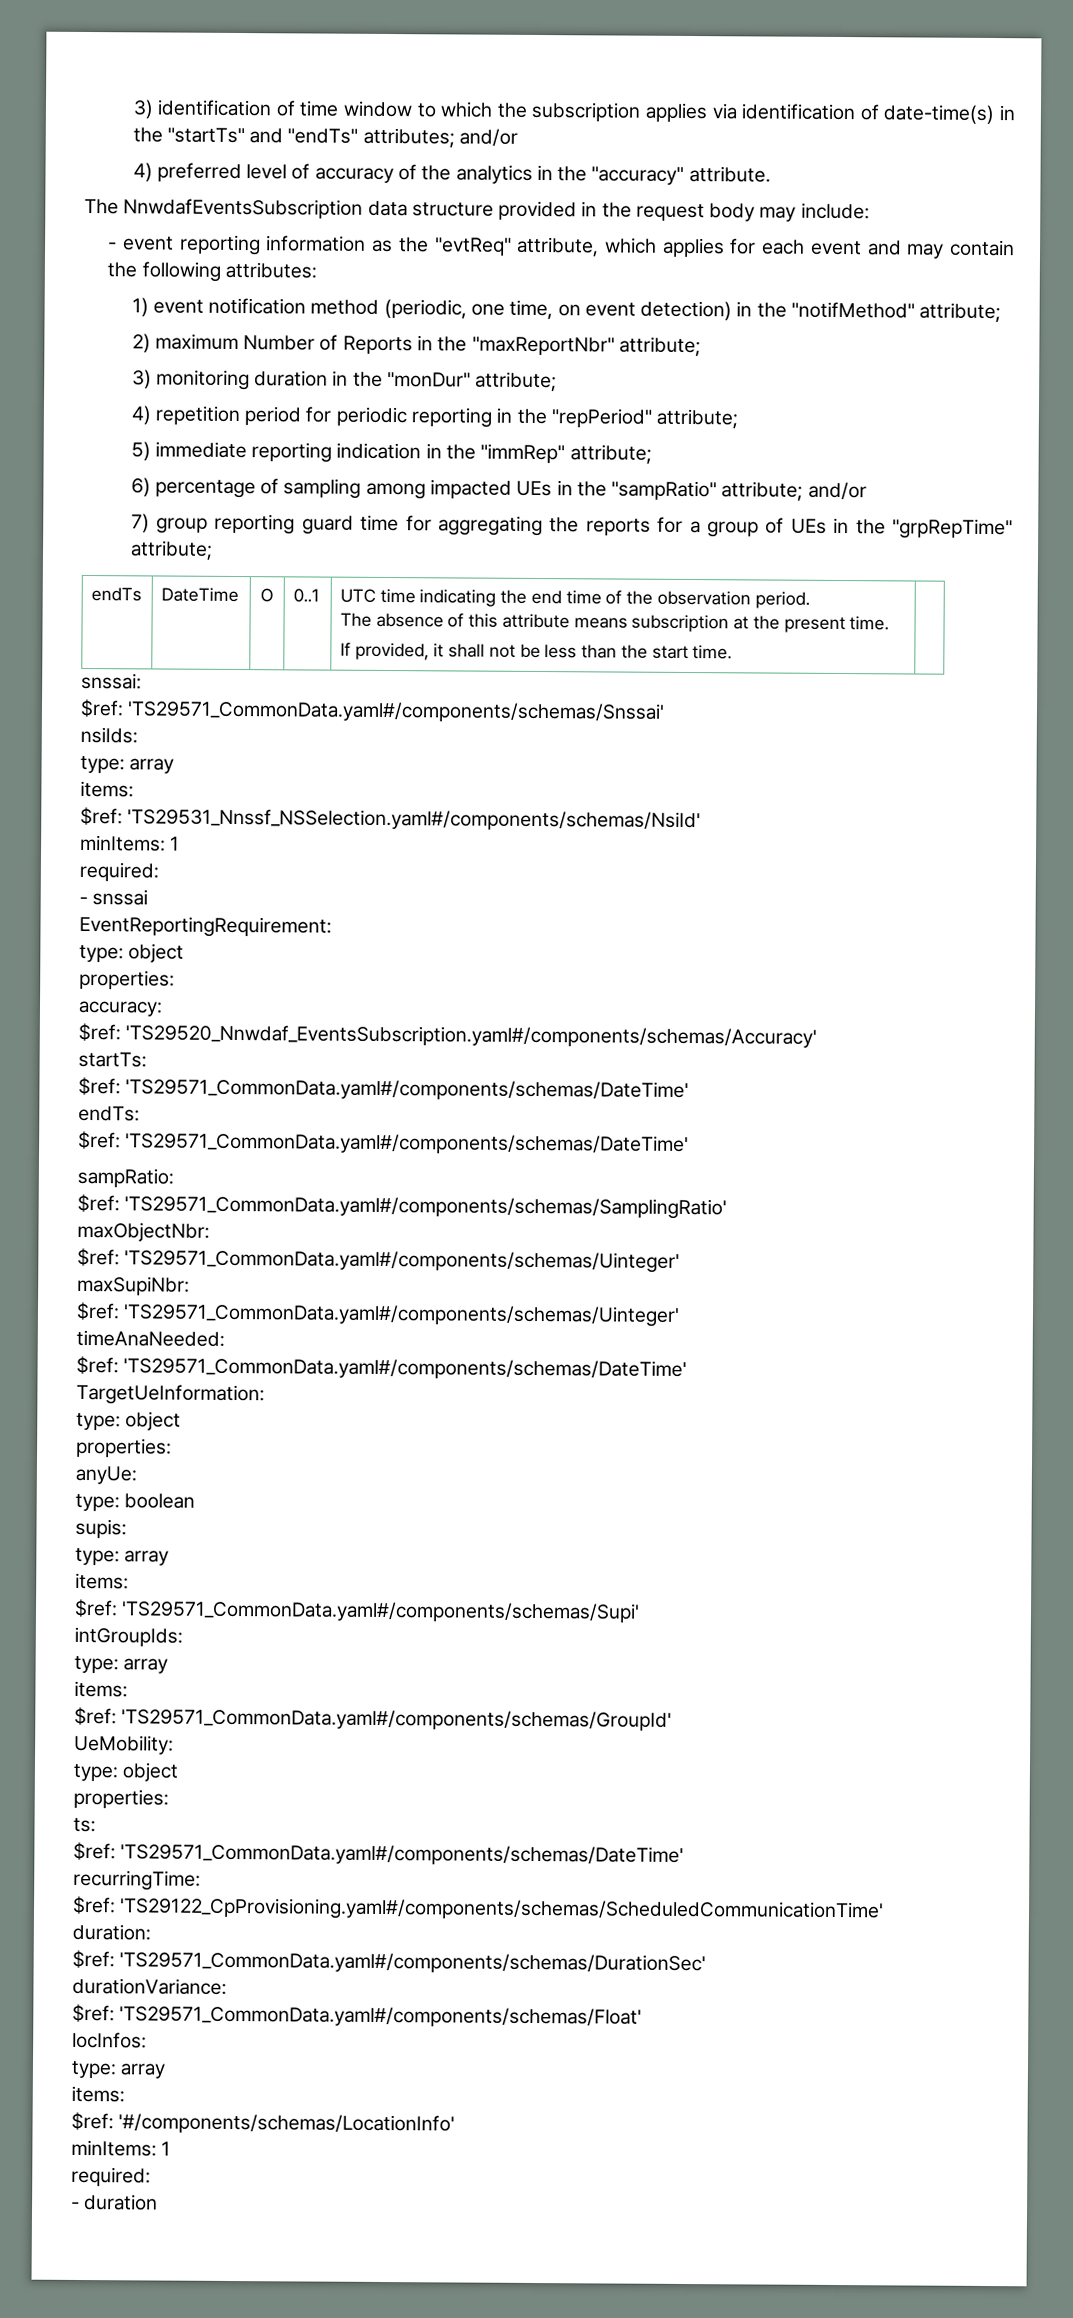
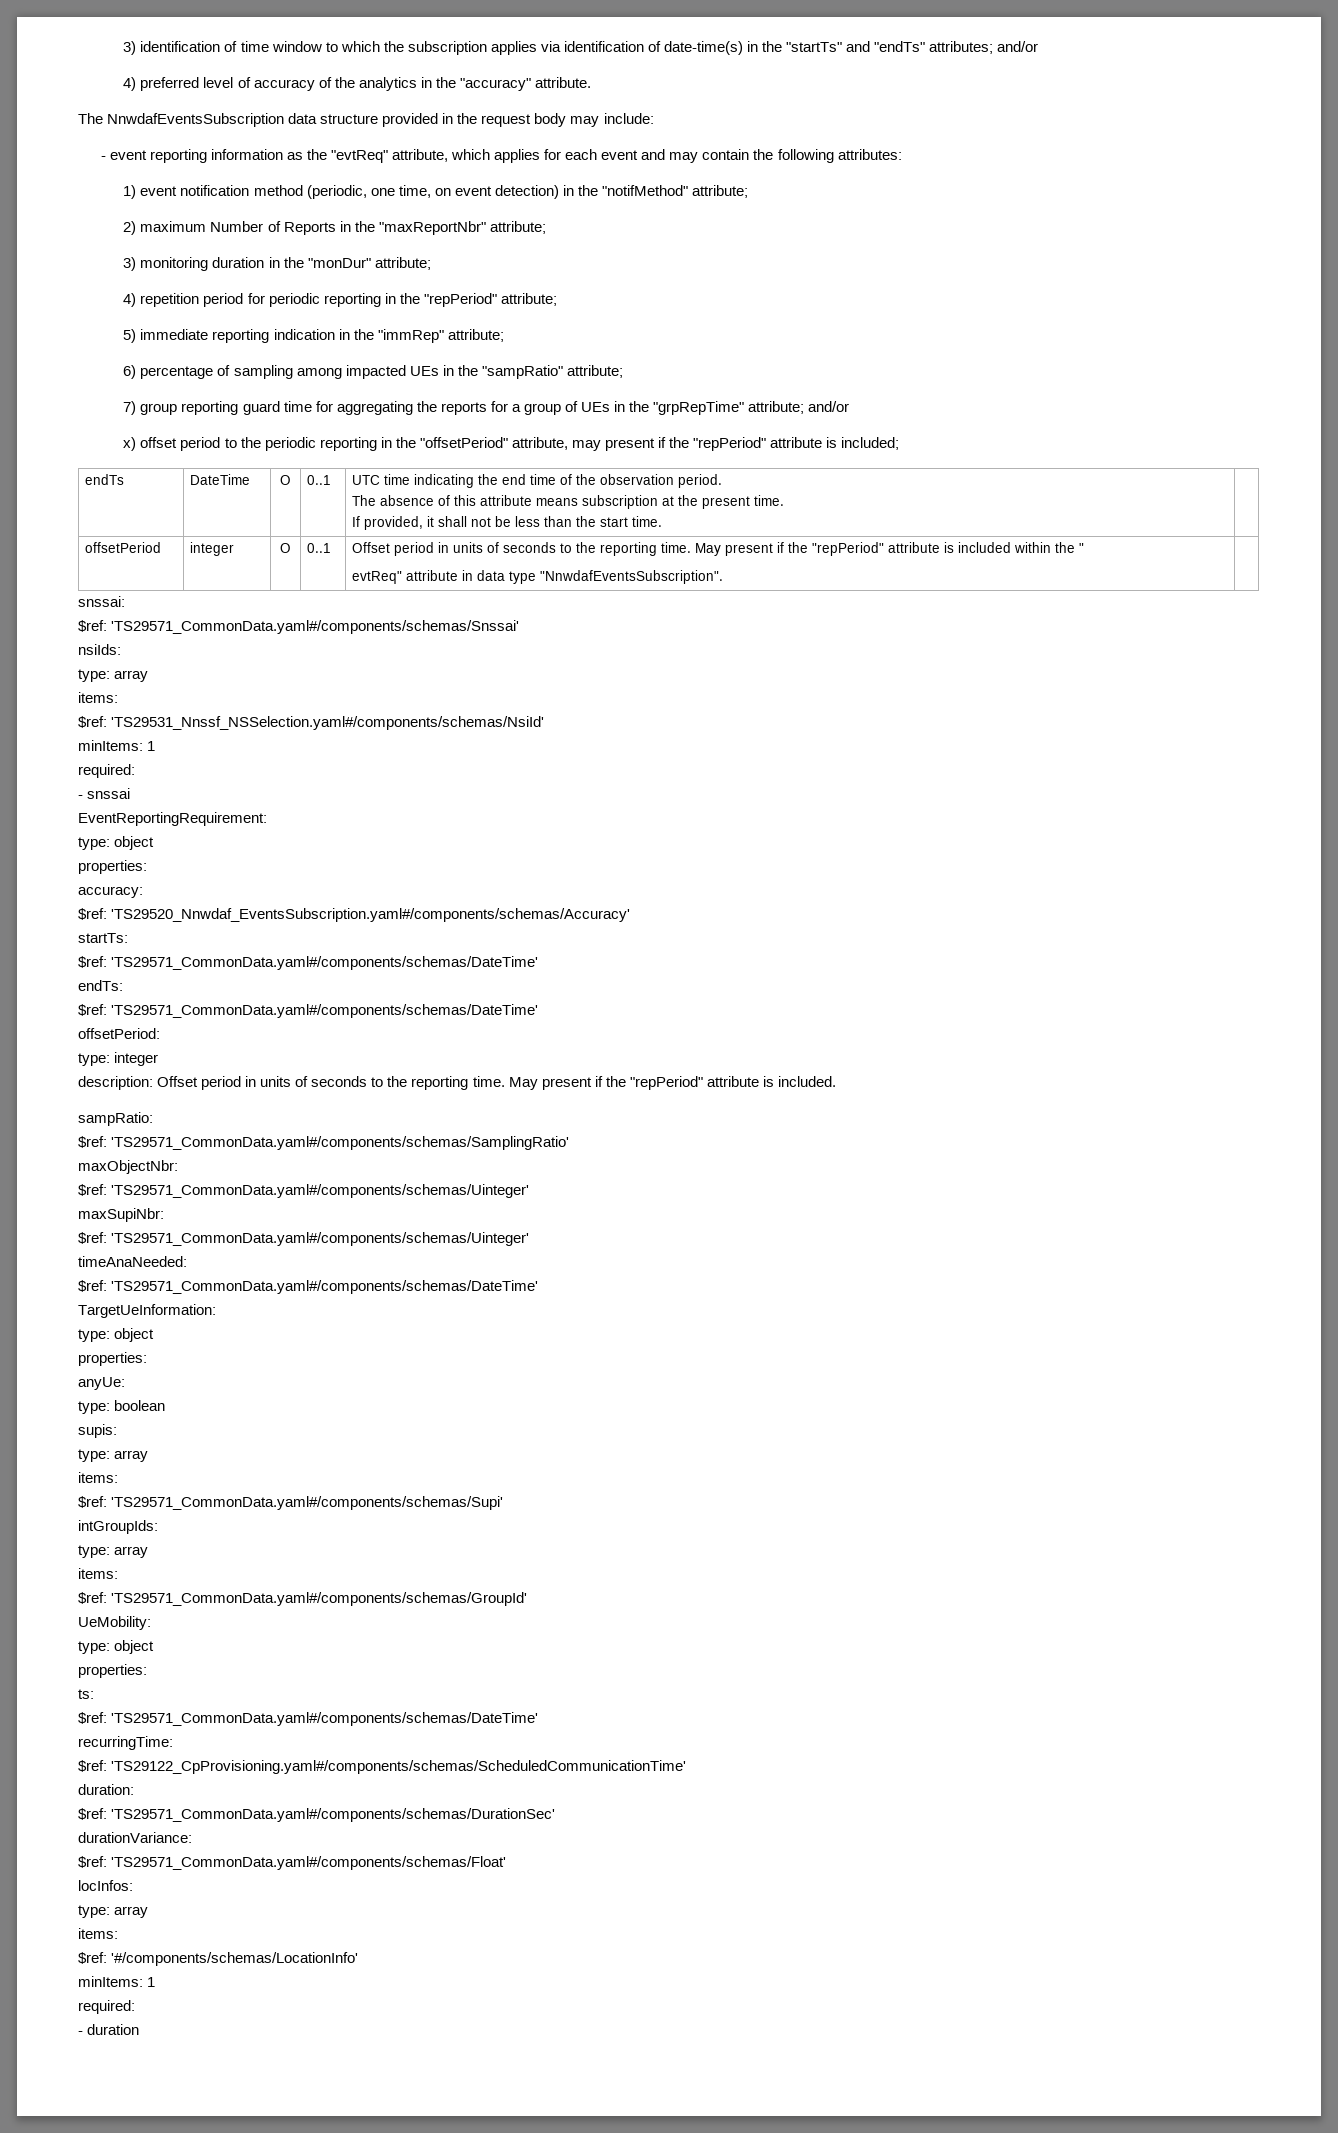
- 6) percentage of sampling among impacted UEs in the "sampRatio" attribute; and/or
+ 6) percentage of sampling among impacted UEs in the "sampRatio" attribute;
- 7) group reporting guard time for aggregating the reports for a group of UEs in the "grpRepTime" attribute;
+ 7) group reporting guard time for aggregating the reports for a group of UEs in the "grpRepTime" attribute; and/or
+ x) offset period to the periodic reporting in the "offsetPeriod" attribute, may present if the "repPeriod" attribute is included;
+ offsetPeriod | integer | O | 0..1 | Offset period in units of seconds to the reporting time. May present if the "repPeriod" attribute is included within the "
+ evtReq" attribute in data type "NnwdafEventsSubscription". |
+ offsetPeriod:
+ type: integer
+ description: Offset period in units of seconds to the reporting time. May present if the "repPeriod" attribute is included.

